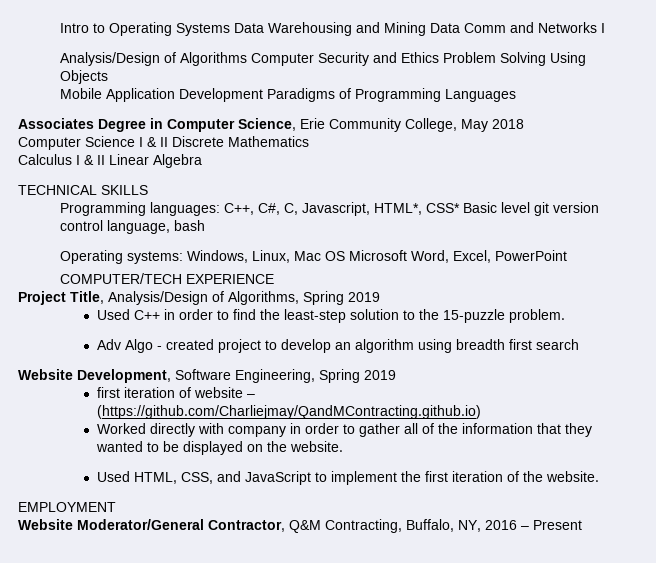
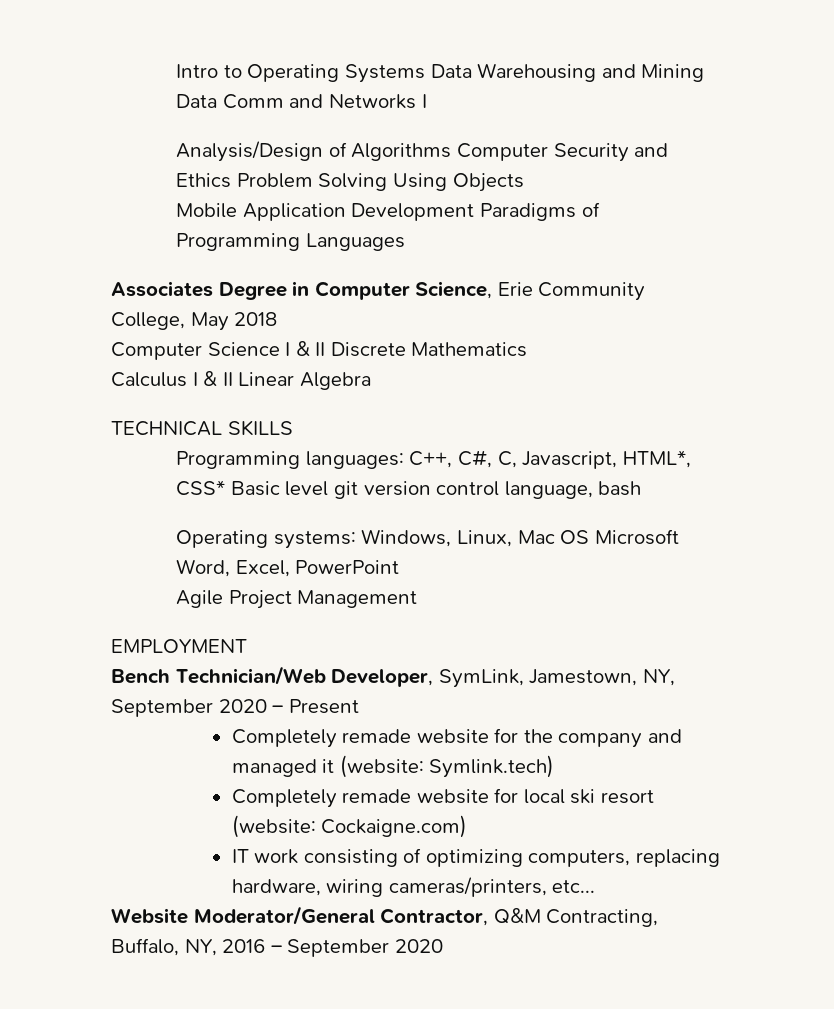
- COMPUTER/TECH EXPERIENCE
- Project Title, Analysis/Design of Algorithms, Spring 2019
- Used C++ in order to find the least-step solution to the 15-puzzle problem.
- Adv Algo - created project to develop an algorithm using breadth first search
- Website Development, Software Engineering, Spring 2019
- first iteration of website – (https://github.com/Charliejmay/QandMContracting.github.io)
- Worked directly with company in order to gather all of the information that they wanted to be displayed on the website.
- Used HTML, CSS, and JavaScript to implement the first iteration of the website.
+ Agile Project Management
  EMPLOYMENT
+ Bench Technician/Web Developer, SymLink, Jamestown, NY, September 2020 – Present
+ Completely remade website for the company and managed it (website: Symlink.tech)
+ Completely remade website for local ski resort (website: Cockaigne.com)
+ IT work consisting of optimizing computers, replacing hardware, wiring cameras/printers, etc...
- Website Moderator/General Contractor, Q&M Contracting, Buffalo, NY, 2016 – Present
+ Website Moderator/General Contractor, Q&M Contracting, Buffalo, NY, 2016 – September 2020

